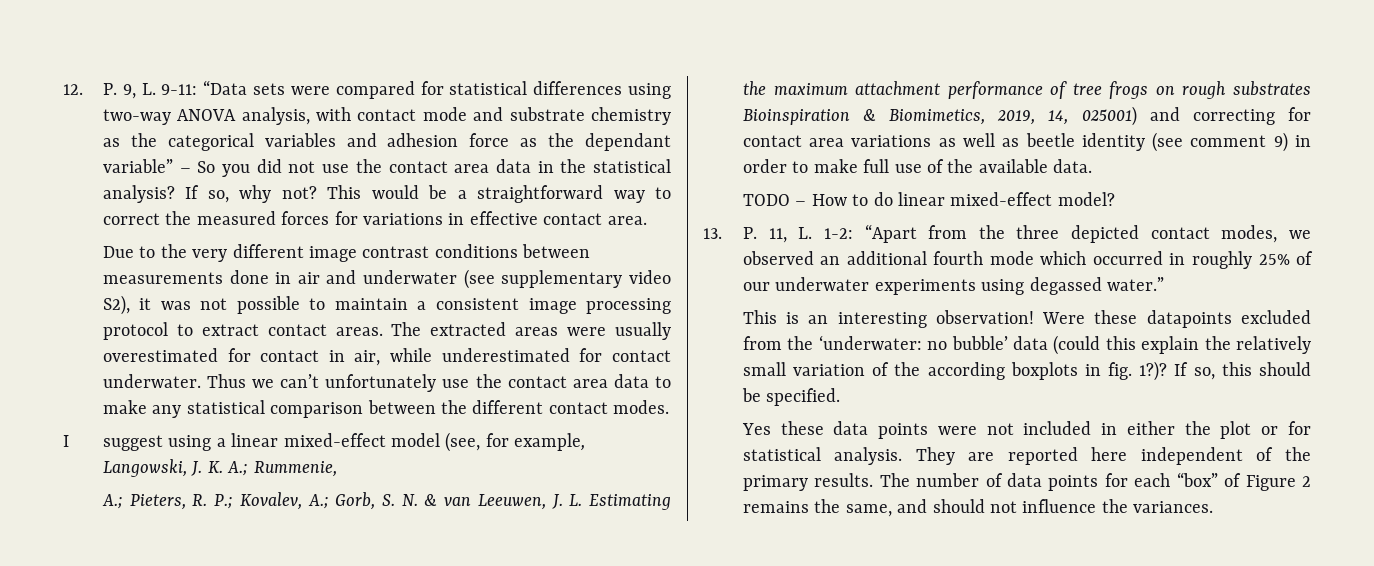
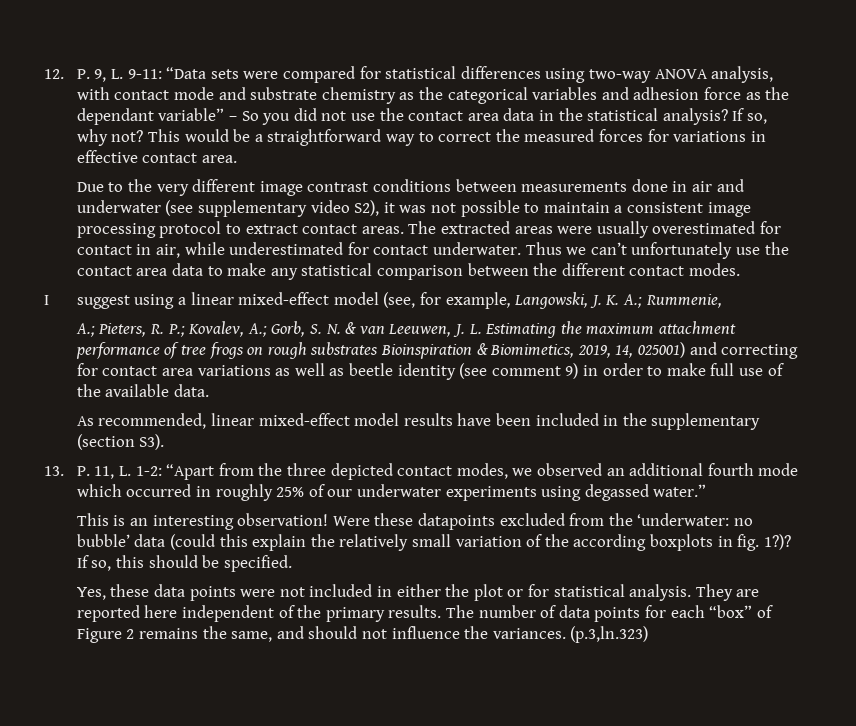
- TODO – How to do linear mixed-effect model?
+ As recommended, linear mixed-effect model results have been included in the supplementary (section S3).
- Yes these data points were not included in either the plot or for statistical analysis.
+ Yes, these data points were not included in either the plot or for statistical analysis.
+ (p.3,ln.323)

